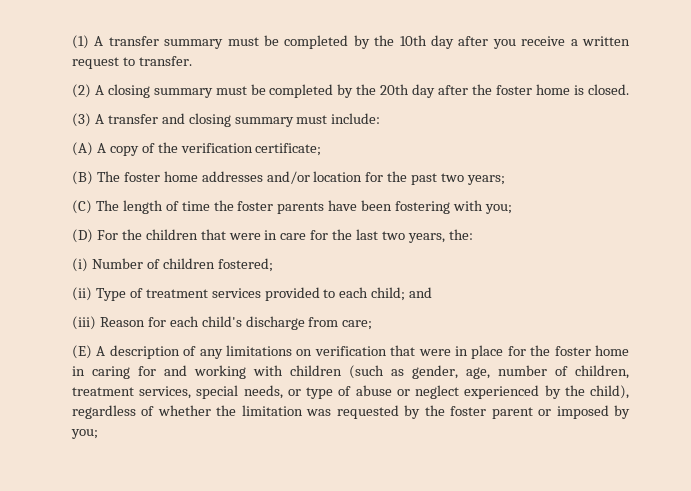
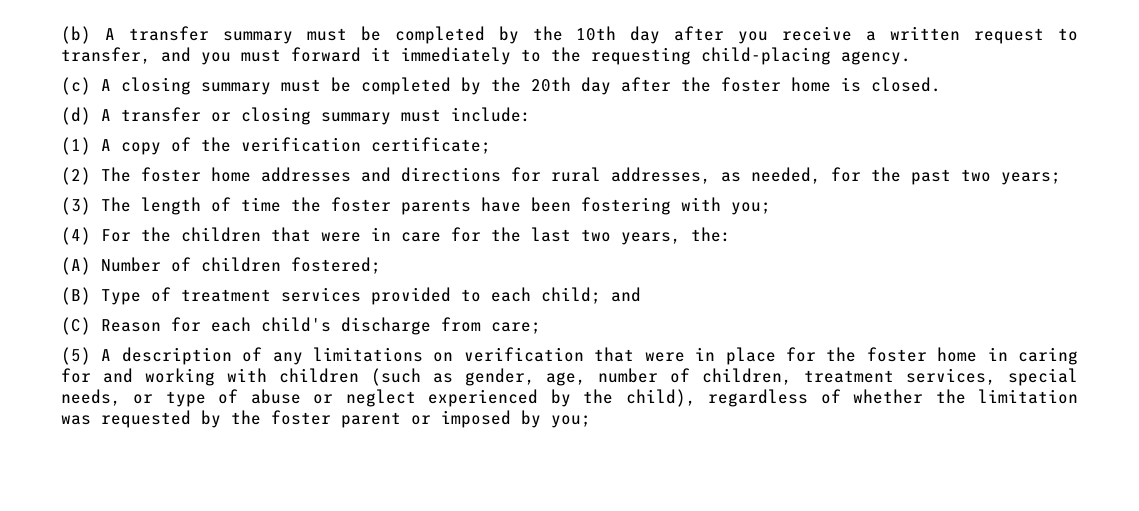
- (1) A transfer summary must be completed by the 10th day after you receive a written request to transfer.
- (2) A closing summary must be completed by the 20th day after the foster home is closed.
+ (b) A transfer summary must be completed by the 10th day after you receive a written request to transfer, and you must forward it immediately to the requesting child-placing agency.
+ (c) A closing summary must be completed by the 20th day after the foster home is closed.
- (3) A transfer and closing summary must include:
+ (d) A transfer or closing summary must include:
- (A) A copy of the verification certificate;
+ (1) A copy of the verification certificate;
- (B) The foster home addresses and/or location for the past two years;
+ (2) The foster home addresses and directions for rural addresses, as needed, for the past two years;
- (C) The length of time the foster parents have been fostering with you;
+ (3) The length of time the foster parents have been fostering with you;
- (D) For the children that were in care for the last two years, the:
+ (4) For the children that were in care for the last two years, the:
- (i) Number of children fostered;
+ (A) Number of children fostered;
- (ii) Type of treatment services provided to each child; and
+ (B) Type of treatment services provided to each child; and
- (iii) Reason for each child's discharge from care;
+ (C) Reason for each child's discharge from care;
- (E) A description of any limitations on verification that were in place for the foster home in caring for and working with children (such as gender, age, number of children, treatment services, special needs, or type of abuse or neglect experienced by the child), regardless of whether the limitation was requested by the foster parent or imposed by you;
+ (5) A description of any limitations on verification that were in place for the foster home in caring for and working with children (such as gender, age, number of children, treatment services, special needs, or type of abuse or neglect experienced by the child), regardless of whether the limitation was requested by the foster parent or imposed by you;

